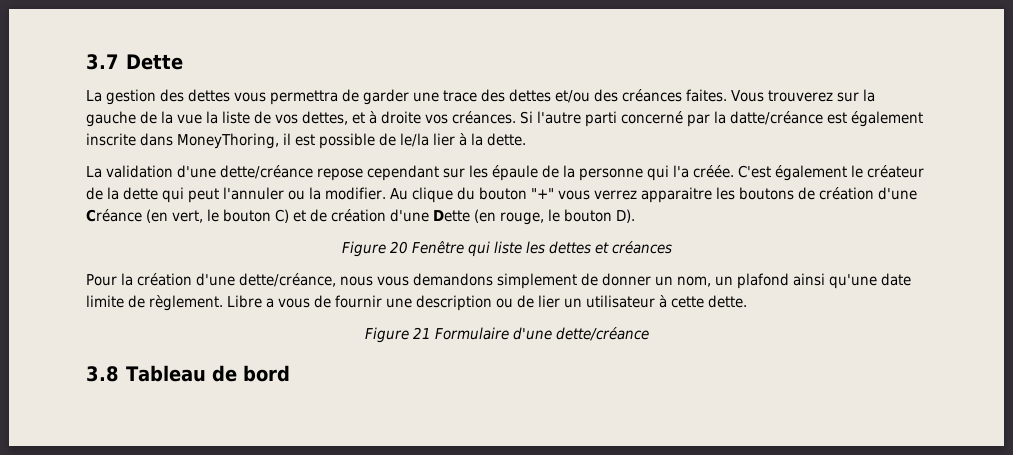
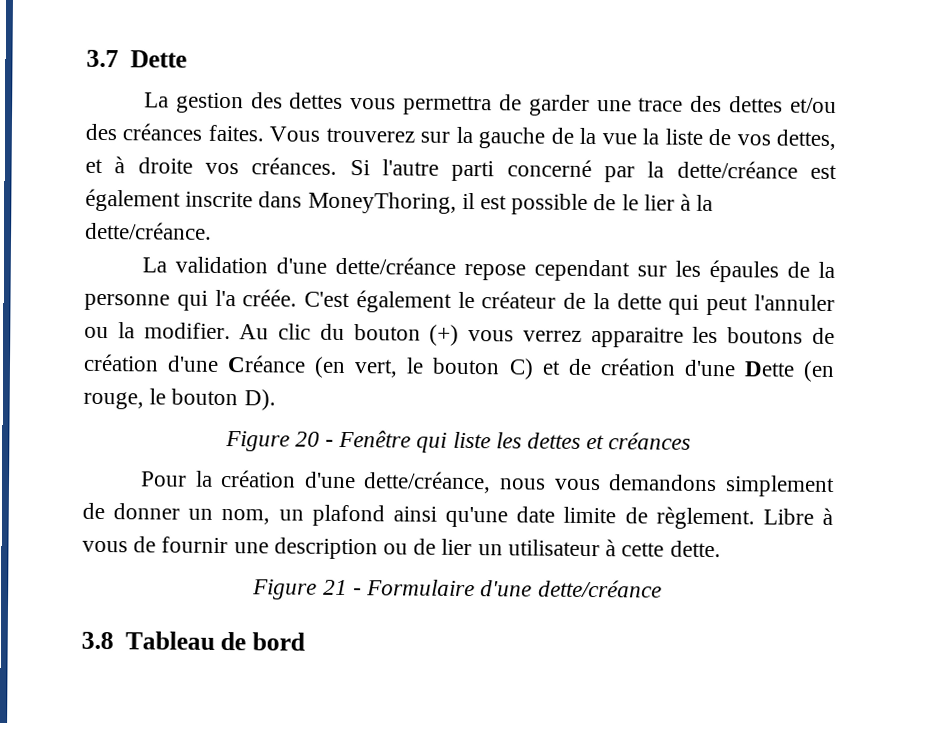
- Si l'autre parti concerné par la datte/créance est également inscrite dans MoneyThoring, il est possible de le/la lier à la dette.
+ Si l'autre parti concerné par la dette/créance est également inscrite dans MoneyThoring, il est possible de le lier à la dette/créance.
- La validation d'une dette/créance repose cependant sur les épaule de la personne qui l'a créée.
+ La validation d'une dette/créance repose cependant sur les épaules de la personne qui l'a créée.
- Au clique du bouton "+" vous verrez apparaitre les boutons de création d'une Créance (en vert, le bouton C) et de création d'une Dette (en rouge, le bouton D).
+ Au clic du bouton (+) vous verrez apparaitre les boutons de création d'une Créance (en vert, le bouton C) et de création d'une Dette (en rouge, le bouton D).
- Figure 20 Fenêtre qui liste les dettes et créances
+ Figure 20 - Fenêtre qui liste les dettes et créances
- Libre a vous de fournir une description ou de lier un utilisateur à cette dette.
+ Libre à vous de fournir une description ou de lier un utilisateur à cette dette.
- Figure 21 Formulaire d'une dette/créance
+ Figure 21 - Formulaire d'une dette/créance

